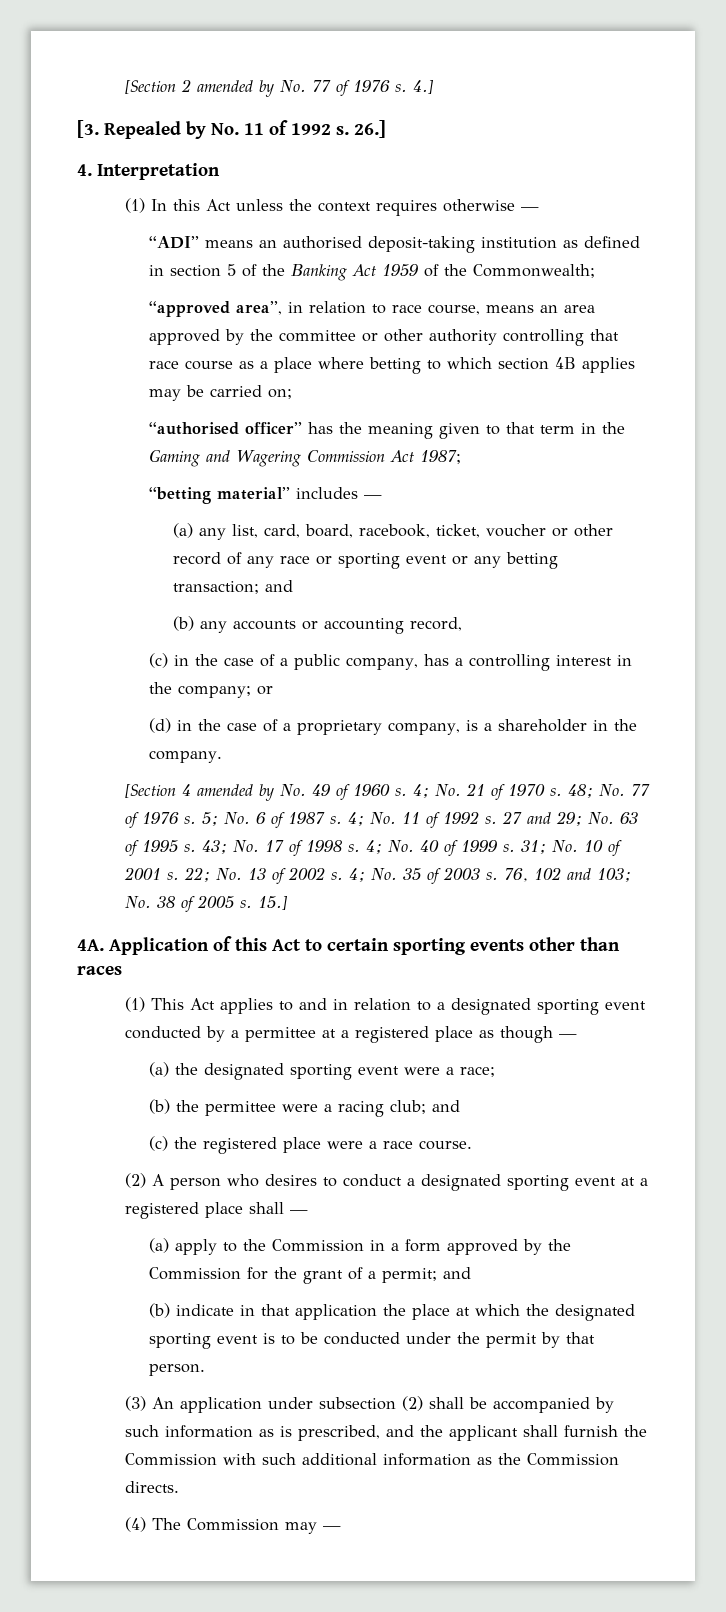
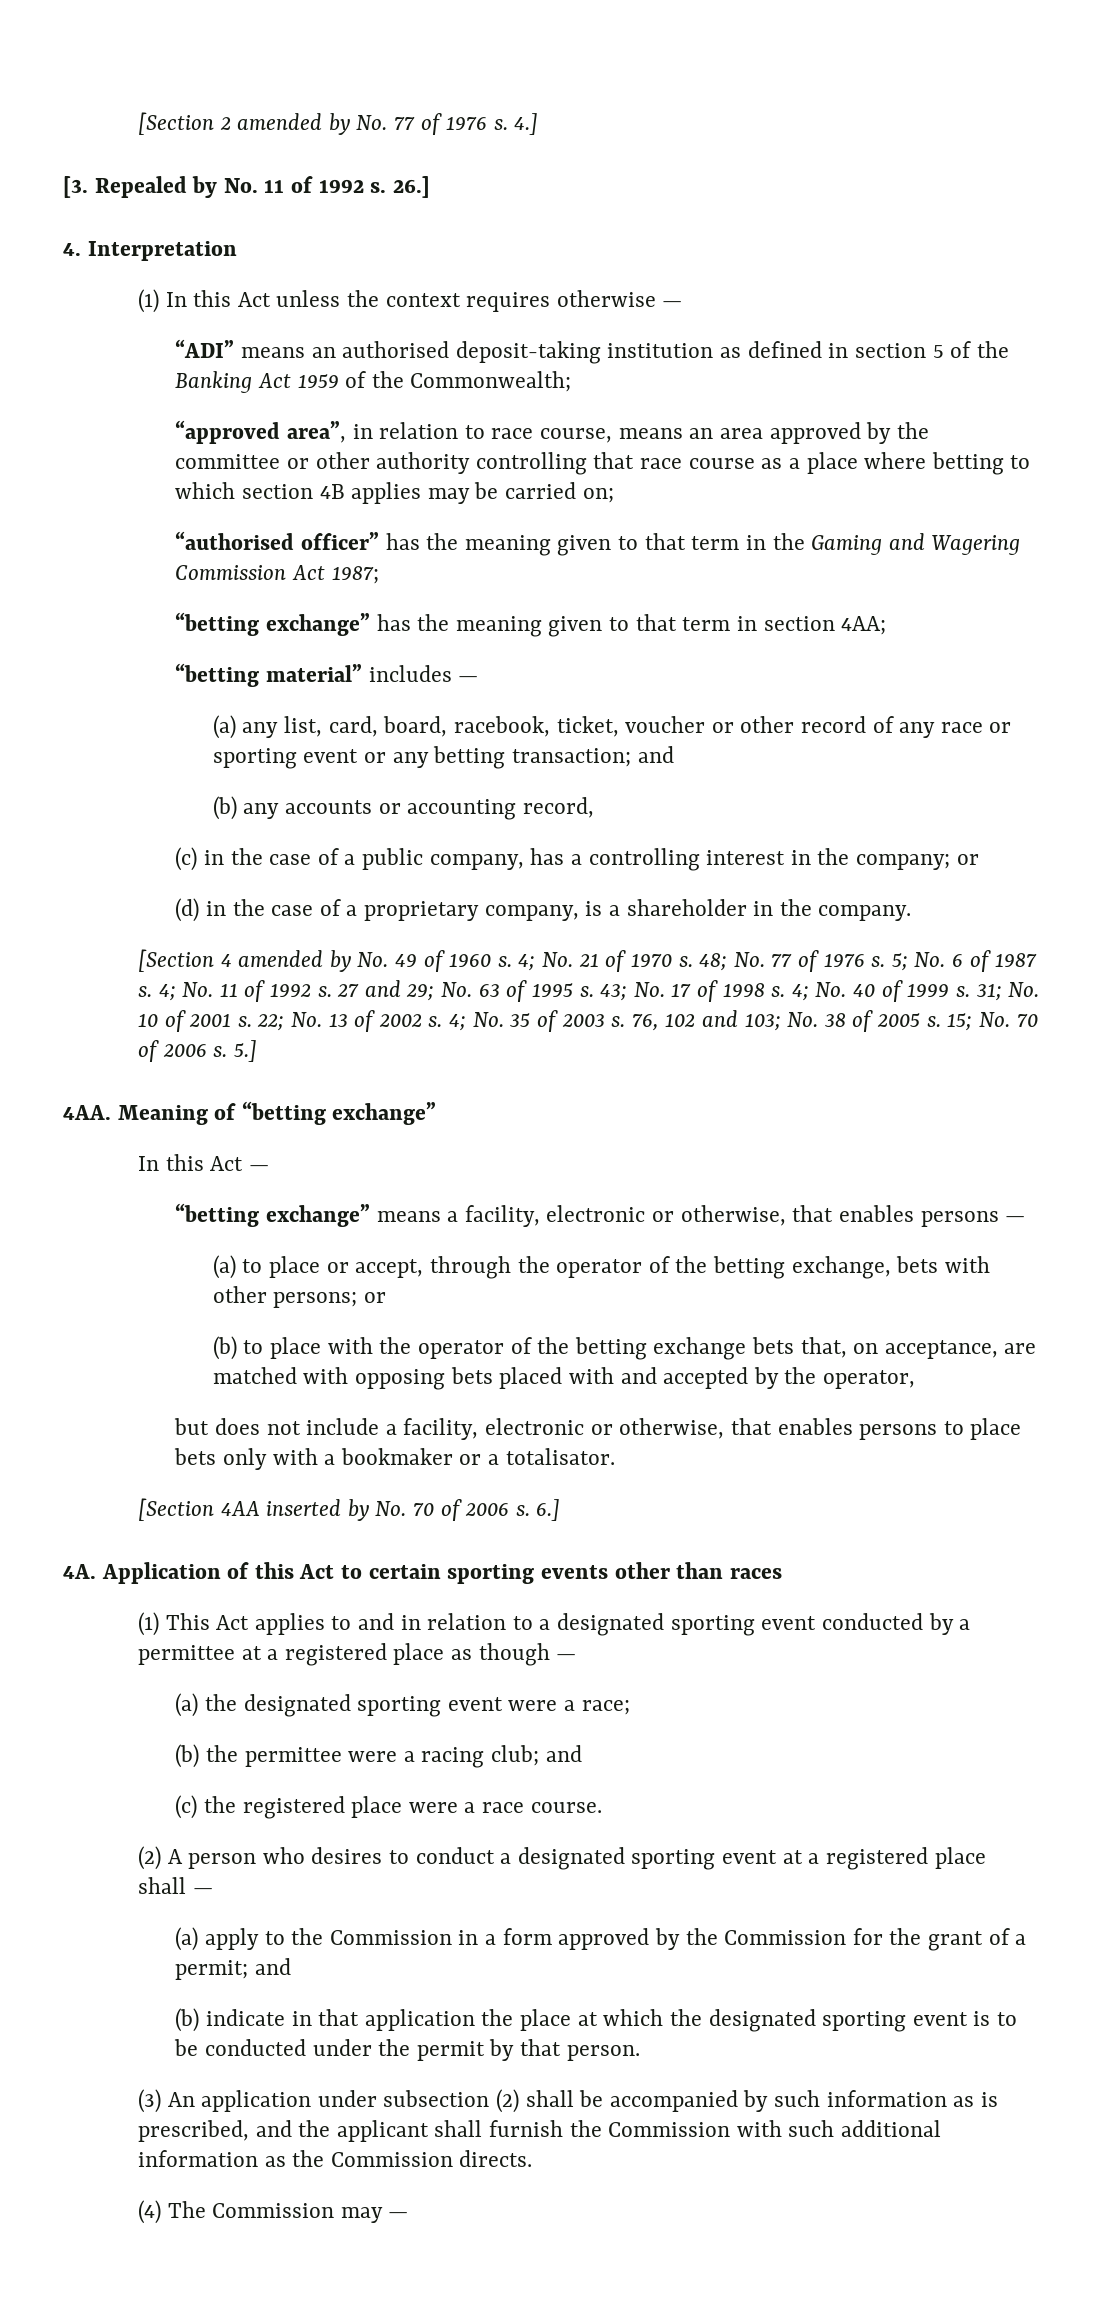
+ “betting exchange” has the meaning given to that term in section 4AA;
- 15.]
+ 15; No. 70 of 2006 s. 5.]
+ 4AA. Meaning of “betting exchange”
+ In this Act —
+ “betting exchange” means a facility, electronic or otherwise, that enables persons —
+ (a) to place or accept, through the operator of the betting exchange, bets with other persons; or
+ (b) to place with the operator of the betting exchange bets that, on acceptance, are matched with opposing bets placed with and accepted by the operator,
+ but does not include a facility, electronic or otherwise, that enables persons to place bets only with a bookmaker or a totalisator.
+ [Section 4AA inserted by No. 70 of 2006 s. 6.]

